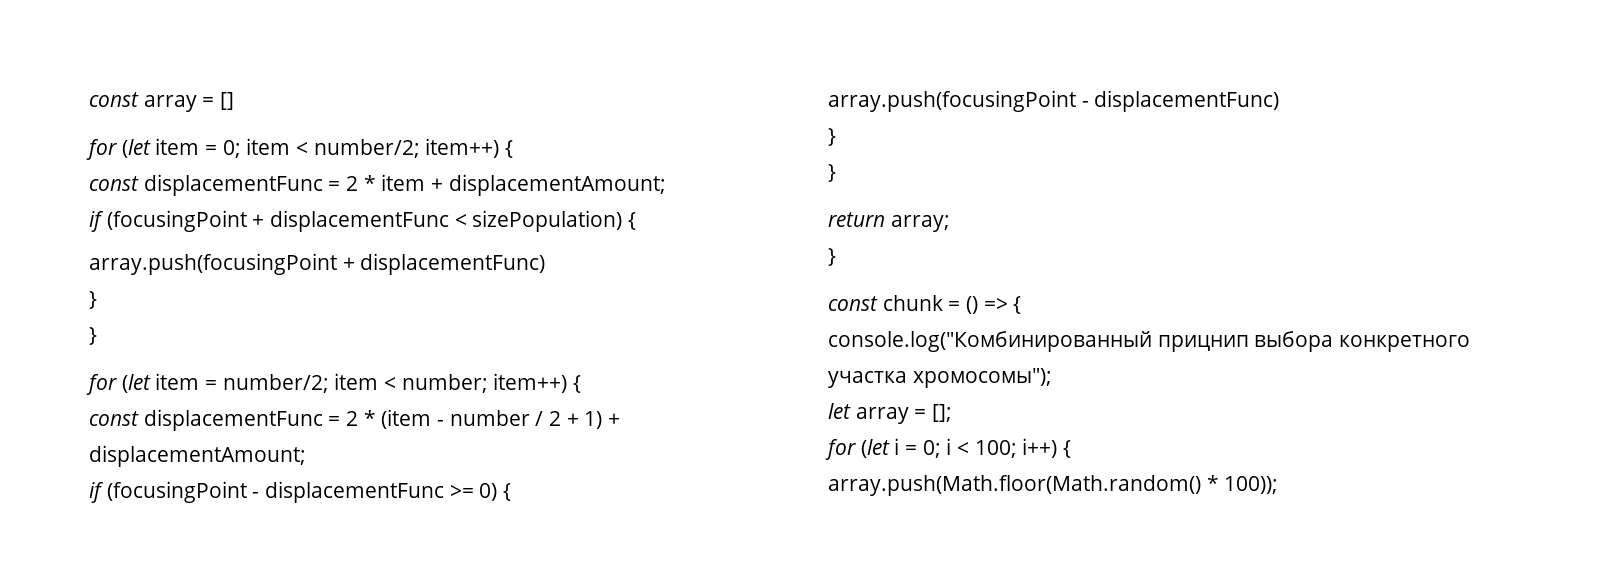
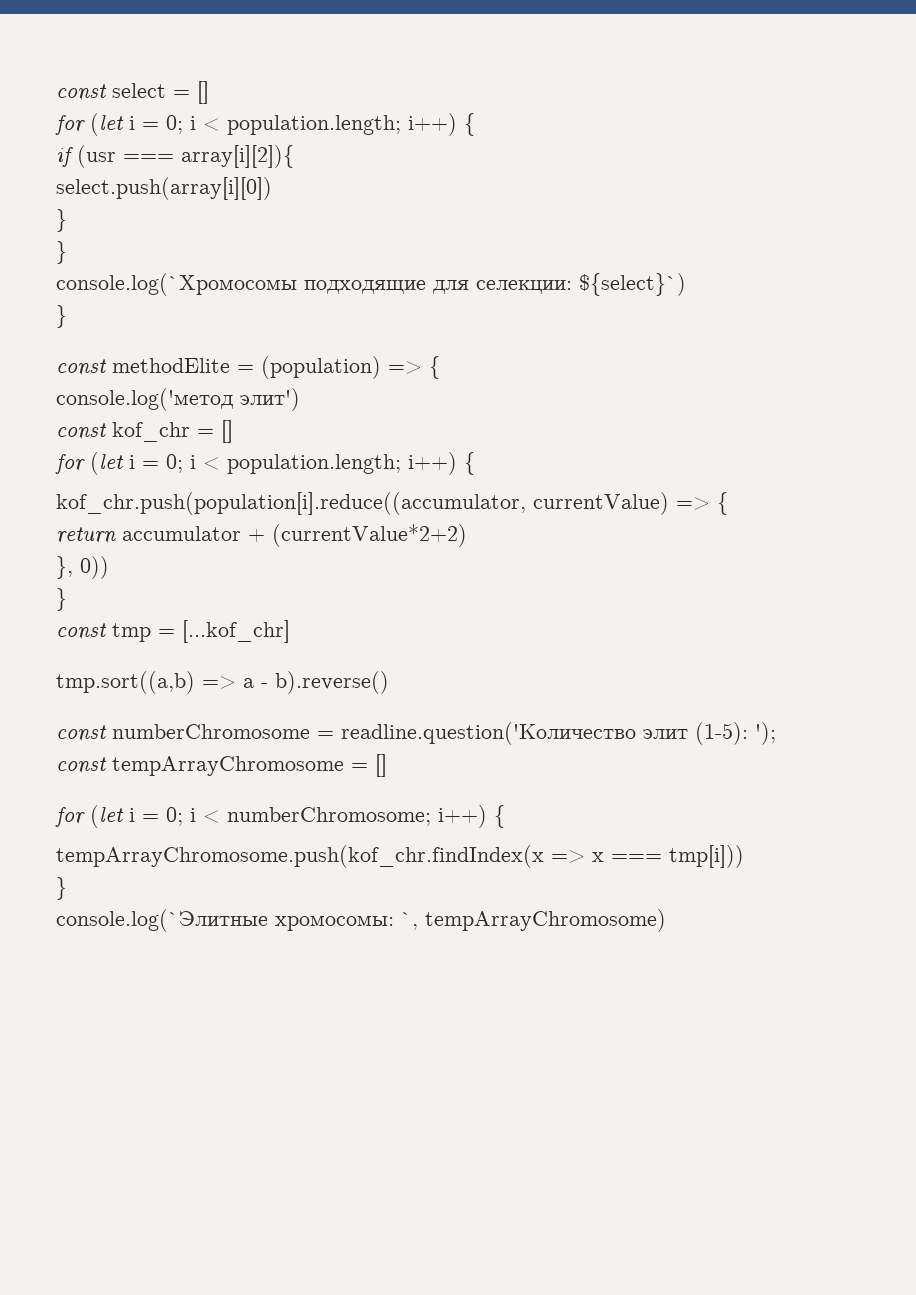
- const array = []
- for (let item = 0; item < number/2; item++) {
- const displacementFunc = 2 * item + displacementAmount;
- if (focusingPoint + displacementFunc < sizePopulation) {
- array.push(focusingPoint + displacementFunc)
+ const select = []
+ for (let i = 0; i < population.length; i++) {
+ if (usr === array[i][2]){
+ select.push(array[i][0])
  }
  }
- for (let item = number/2; item < number; item++) {
- const displacementFunc = 2 * (item - number / 2 + 1) + displacementAmount;
- if (focusingPoint - displacementFunc >= 0) {
- array.push(focusingPoint - displacementFunc)
+ console.log(`Хромосомы подходящие для селекции: ${select}`)
  }
+ const methodElite = (population) => {
+ console.log('метод элит')
+ const kof_chr = []
+ for (let i = 0; i < population.length; i++) {
+ kof_chr.push(population[i].reduce((accumulator, currentValue) => {
+ return accumulator + (currentValue*2+2)
+ }, 0))
  }
- return array;
+ const tmp = [...kof_chr]
+ tmp.sort((a,b) => a - b).reverse()
+ const numberChromosome = readline.question('Количество элит (1-5): ');
+ const tempArrayChromosome = []
+ for (let i = 0; i < numberChromosome; i++) {
+ tempArrayChromosome.push(kof_chr.findIndex(x => x === tmp[i]))
  }
- const chunk = () => {
- console.log("Комбинированный прицнип выбора конкретного участка хромосомы");
- let array = [];
- for (let i = 0; i < 100; i++) {
- array.push(Math.floor(Math.random() * 100));
+ console.log(`Элитные хромосомы: `, tempArrayChromosome)

